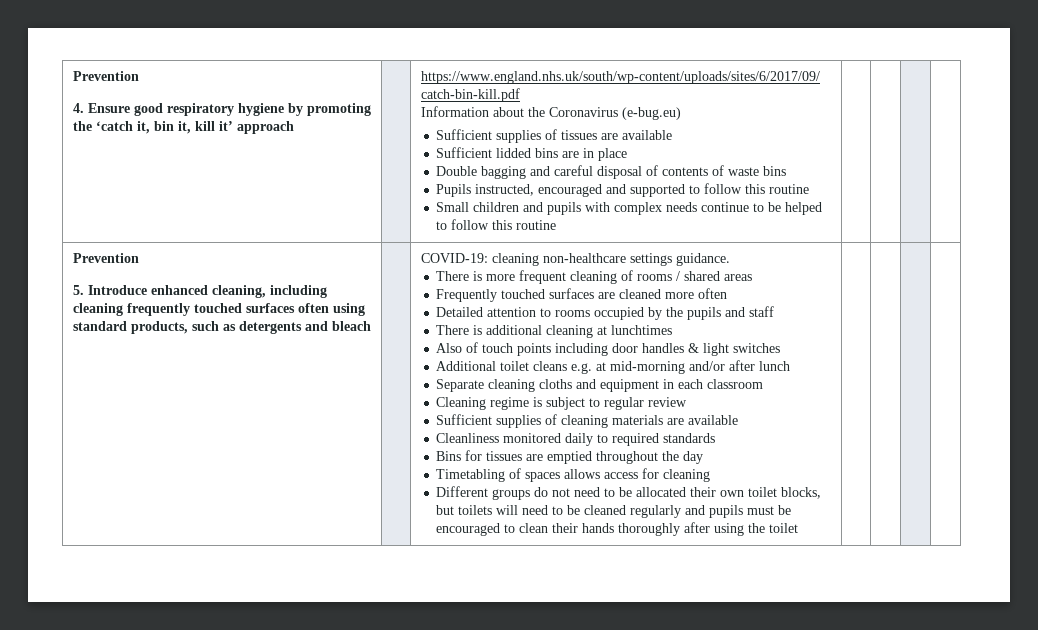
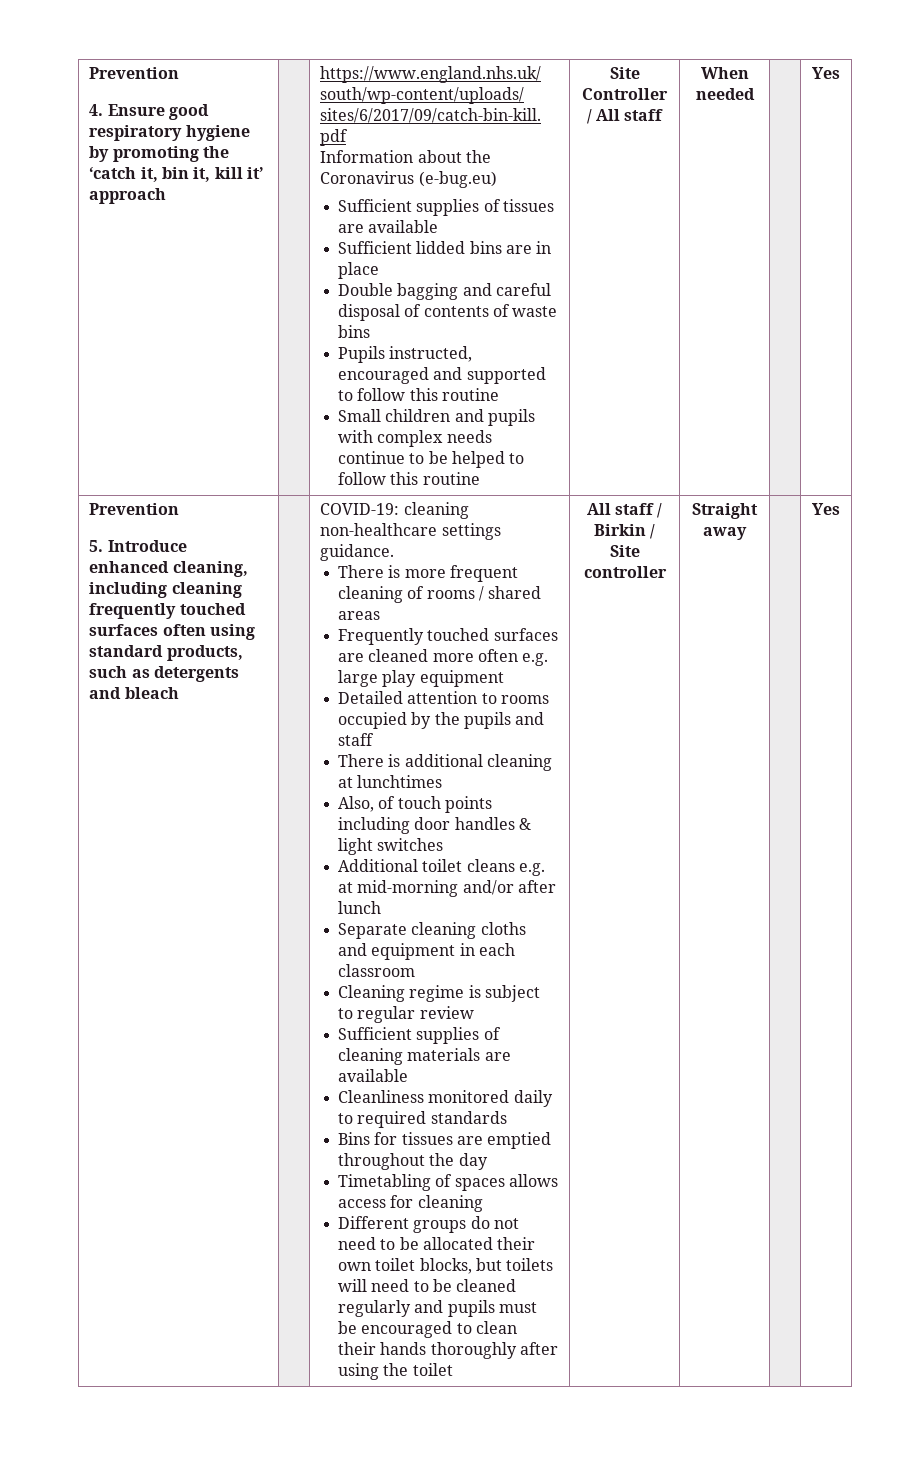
+ Site Controller / All staff | When needed | | Yes
- Frequently touched surfaces are cleaned more often
+ Frequently touched surfaces are cleaned more often e.g. large play equipment
- Also of touch points including door handles & light switches
+ Also, of touch points including door handles & light switches
+ All staff / Birkin / Site controller | Straight away | | Yes

